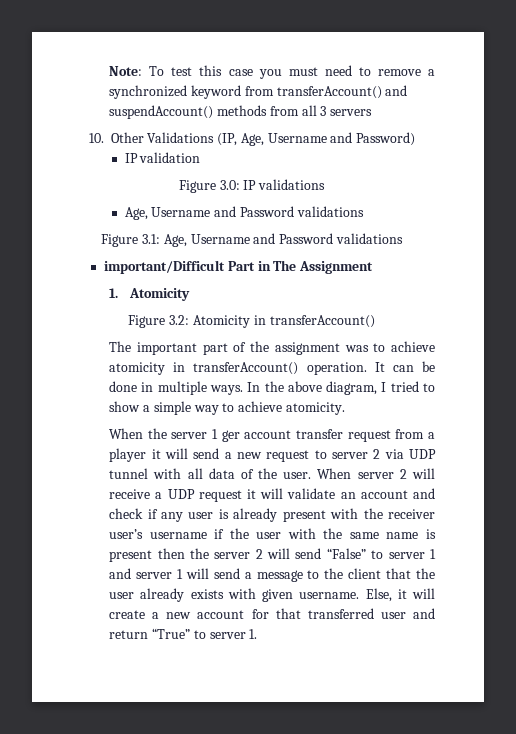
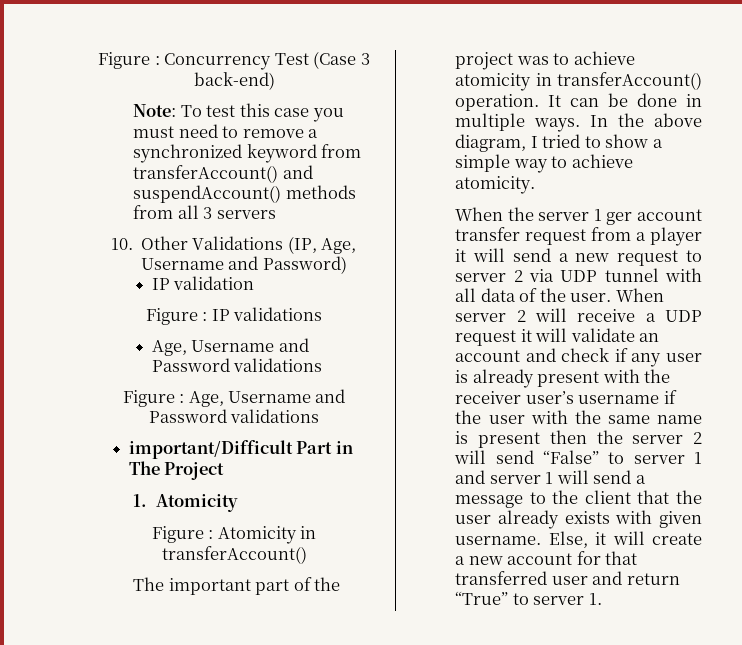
+ Figure : Concurrency Test (Case 3 back-end)
- Figure 3.0: IP validations
+ Figure : IP validations
- Figure 3.1: Age, Username and Password validations
+ Figure : Age, Username and Password validations
- important/Difficult Part in The Assignment
+ important/Difficult Part in The Project
- Figure 3.2: Atomicity in transferAccount()
+ Figure : Atomicity in transferAccount()
- The important part of the assignment was to achieve atomicity in transferAccount() operation.
+ The important part of the project was to achieve atomicity in transferAccount() operation.

